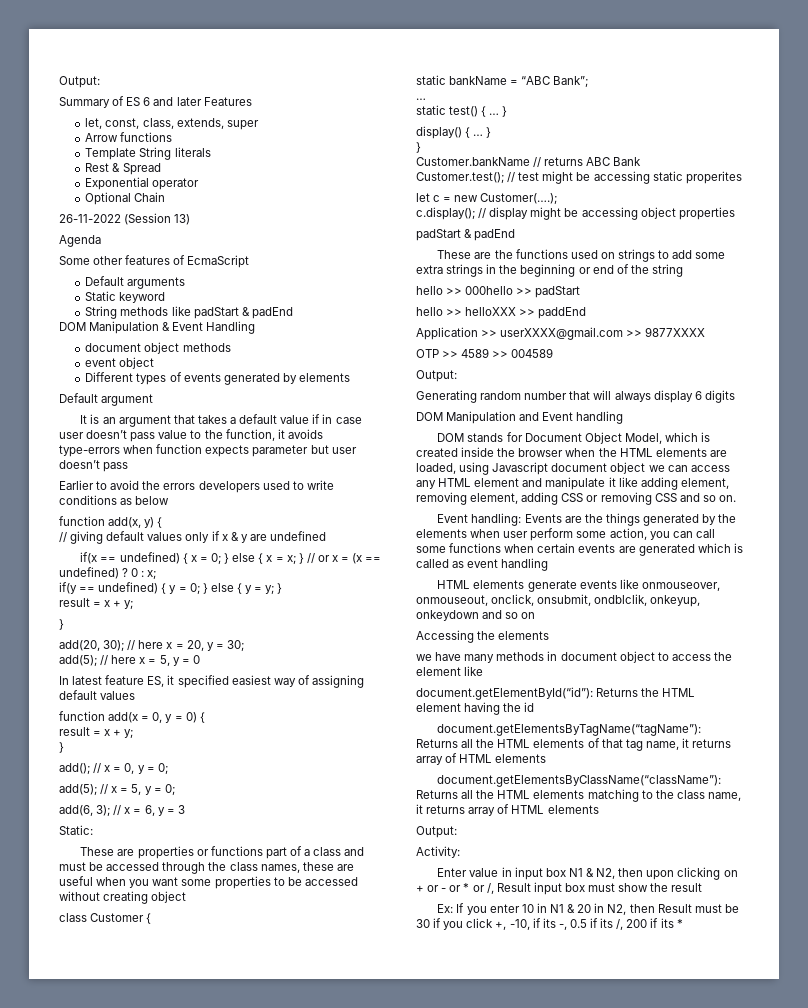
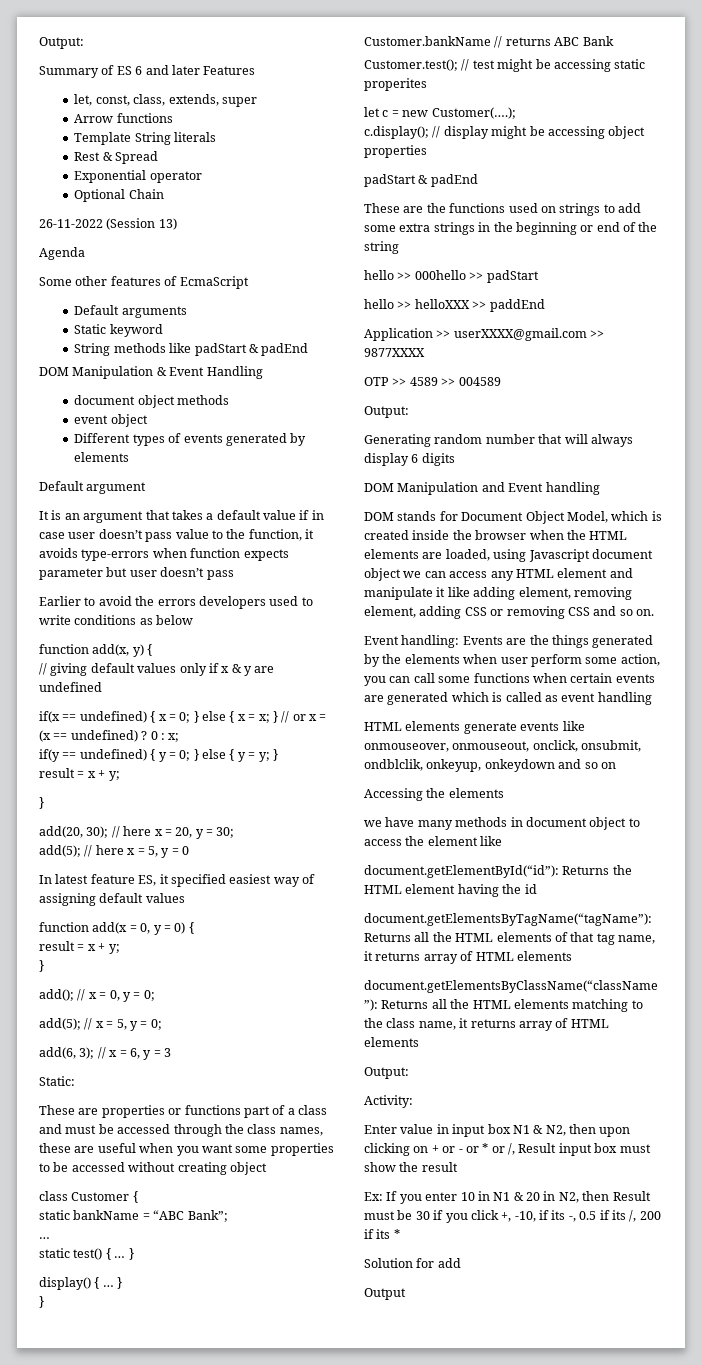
+ Solution for add
+ Output

